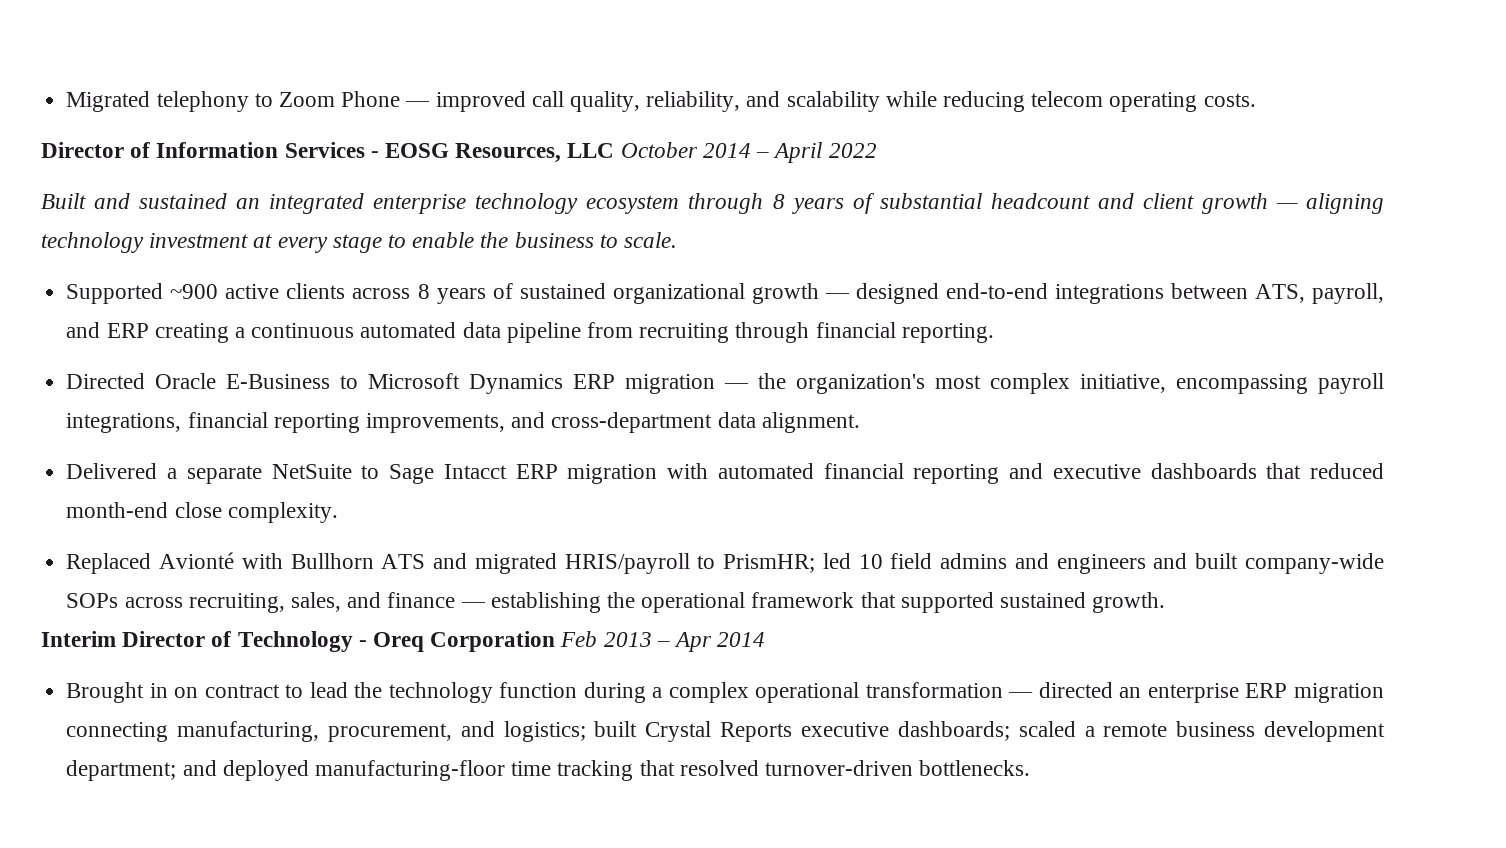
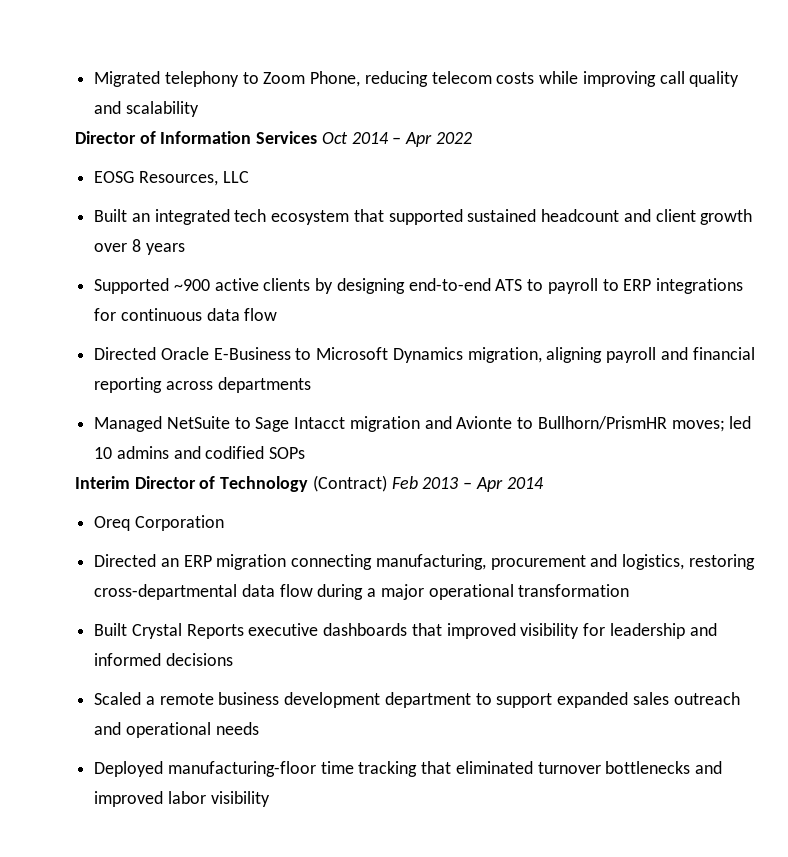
- Migrated telephony to Zoom Phone — improved call quality, reliability, and scalability while reducing telecom operating costs.
- Director of Information Services - EOSG Resources, LLC October 2014 – April 2022
- Built and sustained an integrated enterprise technology ecosystem through 8 years of substantial headcount and client growth — aligning technology investment at every stage to enable the business to scale.
- Supported ~900 active clients across 8 years of sustained organizational growth — designed end-to-end integrations between ATS, payroll, and ERP creating a continuous automated data pipeline from recruiting through financial reporting.
+ Migrated telephony to Zoom Phone, reducing telecom costs while improving call quality and scalability
+ Director of Information Services Oct 2014 – Apr 2022
+ EOSG Resources, LLC
+ Built an integrated tech ecosystem that supported sustained headcount and client growth over 8 years
+ Supported ~900 active clients by designing end-to-end ATS to payroll to ERP integrations for continuous data flow
- Directed Oracle E-Business to Microsoft Dynamics ERP migration — the organization's most complex initiative, encompassing payroll integrations, financial reporting improvements, and cross-department data alignment.
- Delivered a separate NetSuite to Sage Intacct ERP migration with automated financial reporting and executive dashboards that reduced month-end close complexity.
- Replaced Avionté with Bullhorn ATS and migrated HRIS/payroll to PrismHR; led 10 field admins and engineers and built company-wide SOPs across recruiting, sales, and finance — establishing the operational framework that supported sustained growth.
+ Directed Oracle E-Business to Microsoft Dynamics migration, aligning payroll and financial reporting across departments
+ Managed NetSuite to Sage Intacct migration and Avionte to Bullhorn/PrismHR moves; led 10 admins and codified SOPs
- Interim Director of Technology - Oreq Corporation Feb 2013 – Apr 2014
+ Interim Director of Technology (Contract) Feb 2013 – Apr 2014
- Brought in on contract to lead the technology function during a complex operational transformation — directed an enterprise ERP migration connecting manufacturing, procurement, and logistics; built Crystal Reports executive dashboards; scaled a remote business development department; and deployed manufacturing-floor time tracking that resolved turnover-driven bottlenecks.
+ Oreq Corporation
+ Directed an ERP migration connecting manufacturing, procurement and logistics, restoring cross-departmental data flow during a major operational transformation
+ Built Crystal Reports executive dashboards that improved visibility for leadership and informed decisions
+ Scaled a remote business development department to support expanded sales outreach and operational needs
+ Deployed manufacturing-floor time tracking that eliminated turnover bottlenecks and improved labor visibility

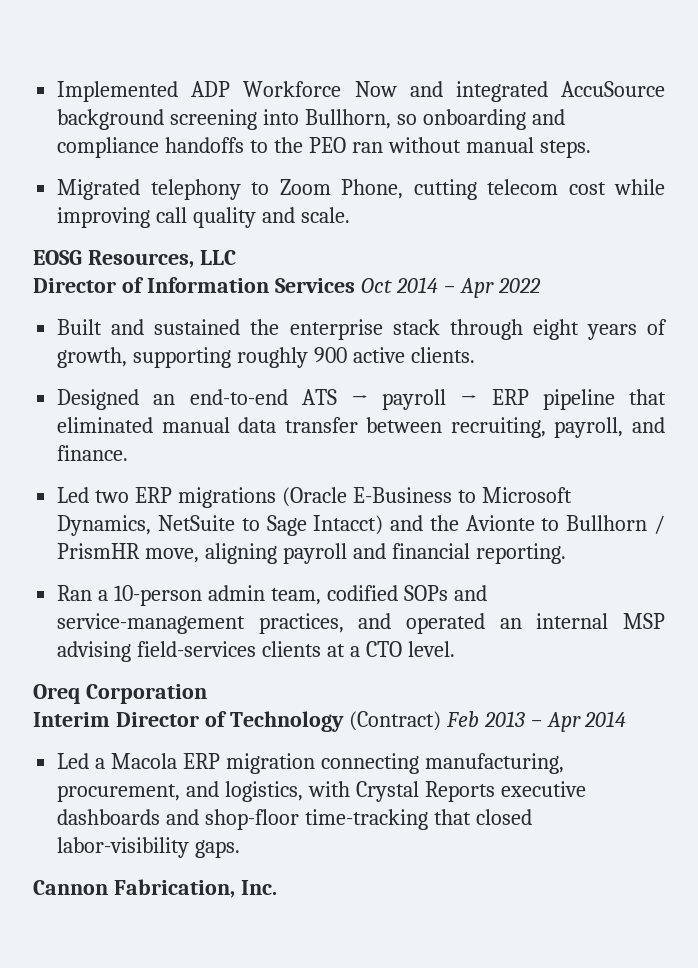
+ Implemented ADP Workforce Now and integrated AccuSource background screening into Bullhorn, so onboarding and compliance handoffs to the PEO ran without manual steps.
- Migrated telephony to Zoom Phone, reducing telecom costs while improving call quality and scalability
+ Migrated telephony to Zoom Phone, cutting telecom cost while improving call quality and scale.
+ EOSG Resources, LLC
- EOSG Resources, LLC
- Built an integrated tech ecosystem that supported sustained headcount and client growth over 8 years
- Supported ~900 active clients by designing end-to-end ATS to payroll to ERP integrations for continuous data flow
- Directed Oracle E-Business to Microsoft Dynamics migration, aligning payroll and financial reporting across departments
- Managed NetSuite to Sage Intacct migration and Avionte to Bullhorn/PrismHR moves; led 10 admins and codified SOPs
+ Built and sustained the enterprise stack through eight years of growth, supporting roughly 900 active clients.
+ Designed an end-to-end ATS → payroll → ERP pipeline that eliminated manual data transfer between recruiting, payroll, and finance.
+ Led two ERP migrations (Oracle E-Business to Microsoft Dynamics, NetSuite to Sage Intacct) and the Avionte to Bullhorn / PrismHR move, aligning payroll and financial reporting.
+ Ran a 10-person admin team, codified SOPs and service-management practices, and operated an internal MSP advising field-services clients at a CTO level.
+ Oreq Corporation
- Oreq Corporation
- Directed an ERP migration connecting manufacturing, procurement and logistics, restoring cross-departmental data flow during a major operational transformation
- Built Crystal Reports executive dashboards that improved visibility for leadership and informed decisions
- Scaled a remote business development department to support expanded sales outreach and operational needs
- Deployed manufacturing-floor time tracking that eliminated turnover bottlenecks and improved labor visibility
+ Led a Macola ERP migration connecting manufacturing, procurement, and logistics, with Crystal Reports executive dashboards and shop-floor time-tracking that closed labor-visibility gaps.
+ Cannon Fabrication, Inc.

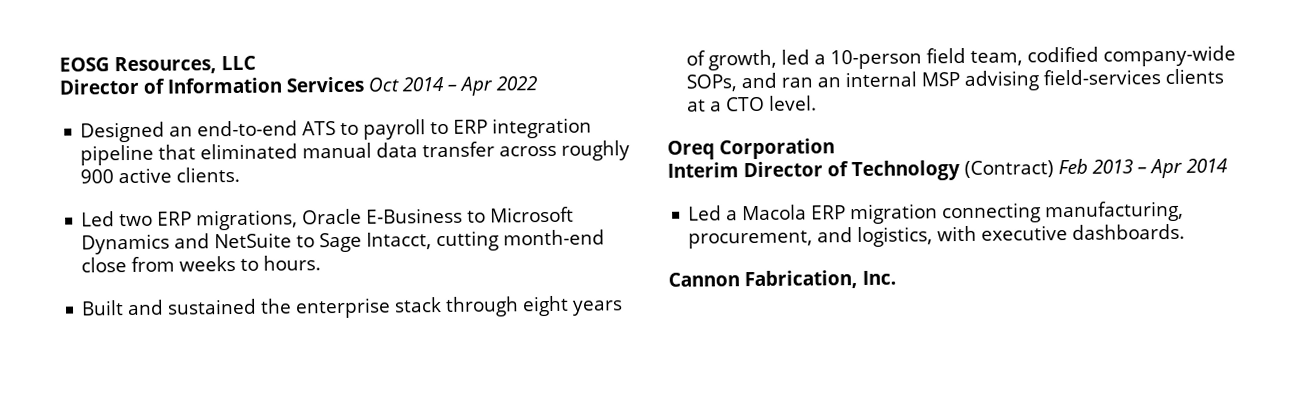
- Implemented ADP Workforce Now and integrated AccuSource background screening into Bullhorn, so onboarding and compliance handoffs to the PEO ran without manual steps.
- Migrated telephony to Zoom Phone, cutting telecom cost while improving call quality and scale.
+ Designed an end-to-end ATS to payroll to ERP integration pipeline that eliminated manual data transfer across roughly 900 active clients.
+ Led two ERP migrations, Oracle E-Business to Microsoft Dynamics and NetSuite to Sage Intacct, cutting month-end close from weeks to hours.
- Built and sustained the enterprise stack through eight years of growth, supporting roughly 900 active clients.
- Designed an end-to-end ATS → payroll → ERP pipeline that eliminated manual data transfer between recruiting, payroll, and finance.
- Led two ERP migrations (Oracle E-Business to Microsoft Dynamics, NetSuite to Sage Intacct) and the Avionte to Bullhorn / PrismHR move, aligning payroll and financial reporting.
- Ran a 10-person admin team, codified SOPs and service-management practices, and operated an internal MSP advising field-services clients at a CTO level.
+ Built and sustained the enterprise stack through eight years of growth, led a 10-person field team, codified company-wide SOPs, and ran an internal MSP advising field-services clients at a CTO level.
- Led a Macola ERP migration connecting manufacturing, procurement, and logistics, with Crystal Reports executive dashboards and shop-floor time-tracking that closed labor-visibility gaps.
+ Led a Macola ERP migration connecting manufacturing, procurement, and logistics, with executive dashboards.

